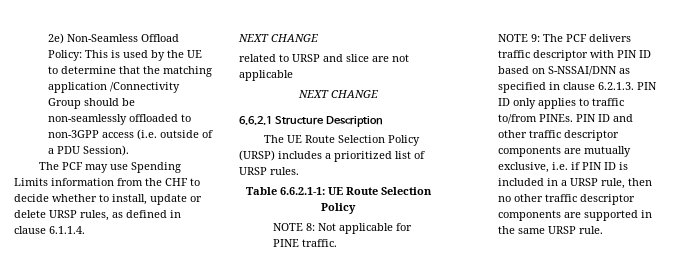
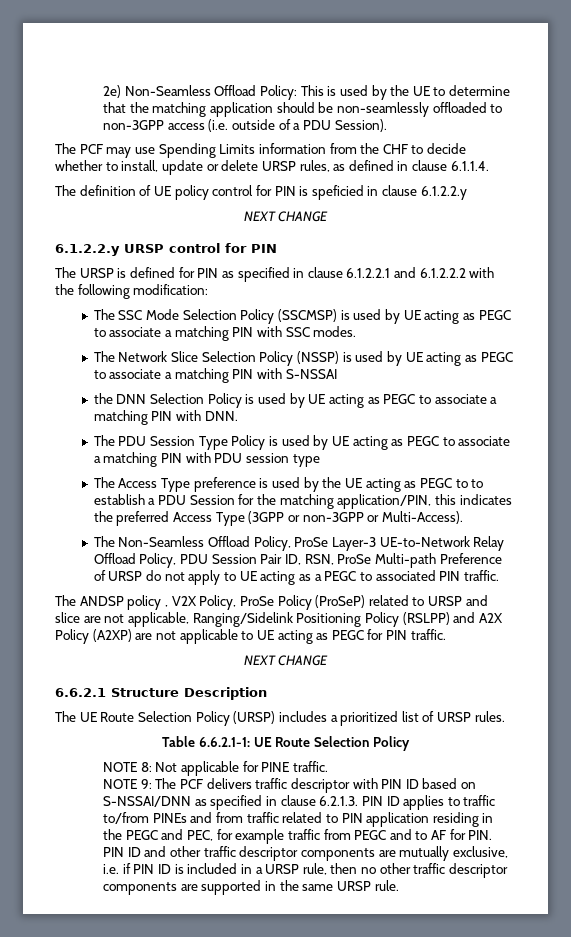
- 2e) Non-Seamless Offload Policy: This is used by the UE to determine that the matching application /Connectivity Group should be non-seamlessly offloaded to non-3GPP access (i.e. outside of a PDU Session).
+ 2e) Non-Seamless Offload Policy: This is used by the UE to determine that the matching application should be non-seamlessly offloaded to non-3GPP access (i.e. outside of a PDU Session).
  The PCF may use Spending Limits information from the CHF to decide whether to install, update or delete URSP rules, as defined in clause 6.1.1.4.
+ The definition of UE policy control for PIN is speficied in clause 6.1.2.2.y
  NEXT CHANGE
- related to URSP and slice are not applicable
+ 6.1.2.2.y URSP control for PIN
+ The URSP is defined for PIN as specified in clause 6.1.2.2.1 and 6.1.2.2.2 with the following modification:
+ The SSC Mode Selection Policy (SSCMSP) is used by UE acting as PEGC to associate a matching PIN with SSC modes.
+ The Network Slice Selection Policy (NSSP) is used by UE acting as PEGC to associate a matching PIN with S-NSSAI
+ the DNN Selection Policy is used by UE acting as PEGC to associate a matching PIN with DNN.
+ The PDU Session Type Policy is used by UE acting as PEGC to associate a matching PIN with PDU session type
+ The Access Type preference is used by the UE acting as PEGC to to establish a PDU Session for the matching application/PIN, this indicates the preferred Access Type (3GPP or non-3GPP or Multi-Access).
+ The Non-Seamless Offload Policy, ProSe Layer-3 UE-to-Network Relay Offload Policy, PDU Session Pair ID, RSN, ProSe Multi-path Preference of URSP do not apply to UE acting as a PEGC to associated PIN traffic.
+ The ANDSP policy , V2X Policy, ProSe Policy (ProSeP) related to URSP and slice are not applicable, Ranging/Sidelink Positioning Policy (RSLPP) and A2X Policy (A2XP) are not applicable to UE acting as PEGC for PIN traffic.
- NOTE 9: The PCF delivers traffic descriptor with PIN ID based on S-NSSAI/DNN as specified in clause 6.2.1.3. PIN ID only applies to traffic to/from PINEs. PIN ID and other traffic descriptor components are mutually exclusive, i.e. if PIN ID is included in a URSP rule, then no other traffic descriptor components are supported in the same URSP rule.
+ NOTE 9: The PCF delivers traffic descriptor with PIN ID based on S-NSSAI/DNN as specified in clause 6.2.1.3. PIN ID applies to traffic to/from PINEs and from traffic related to PIN application residing in the PEGC and PEC, for example traffic from PEGC and to AF for PIN. PIN ID and other traffic descriptor components are mutually exclusive, i.e. if PIN ID is included in a URSP rule, then no other traffic descriptor components are supported in the same URSP rule.

